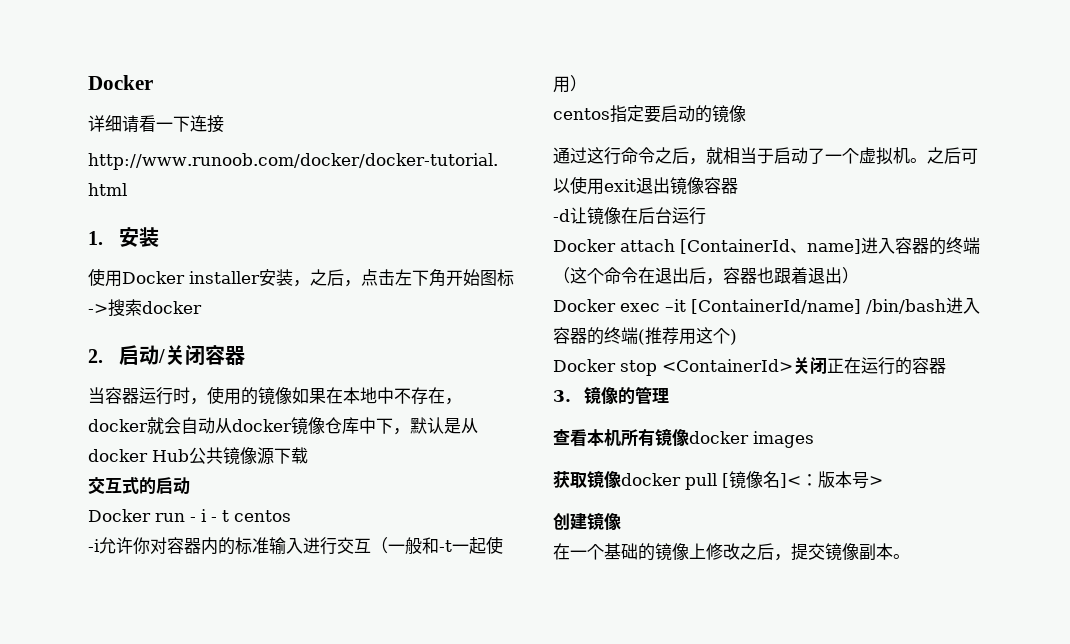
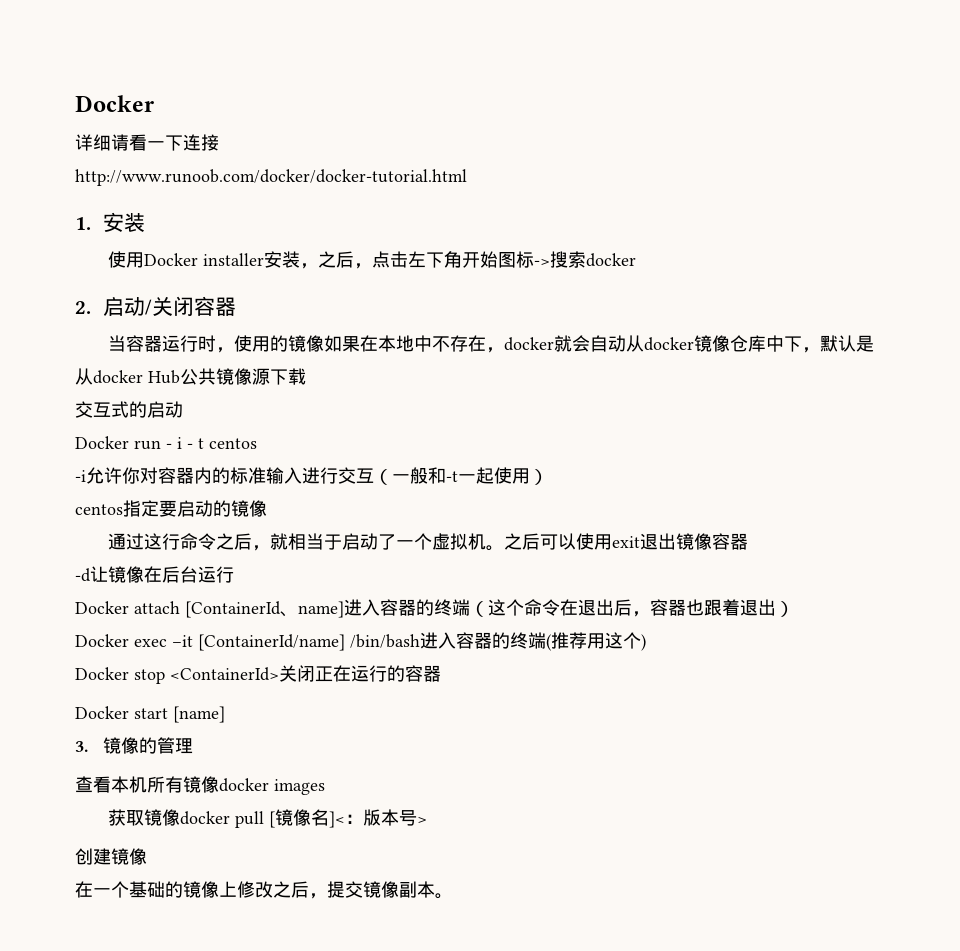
+ Docker start [name]

